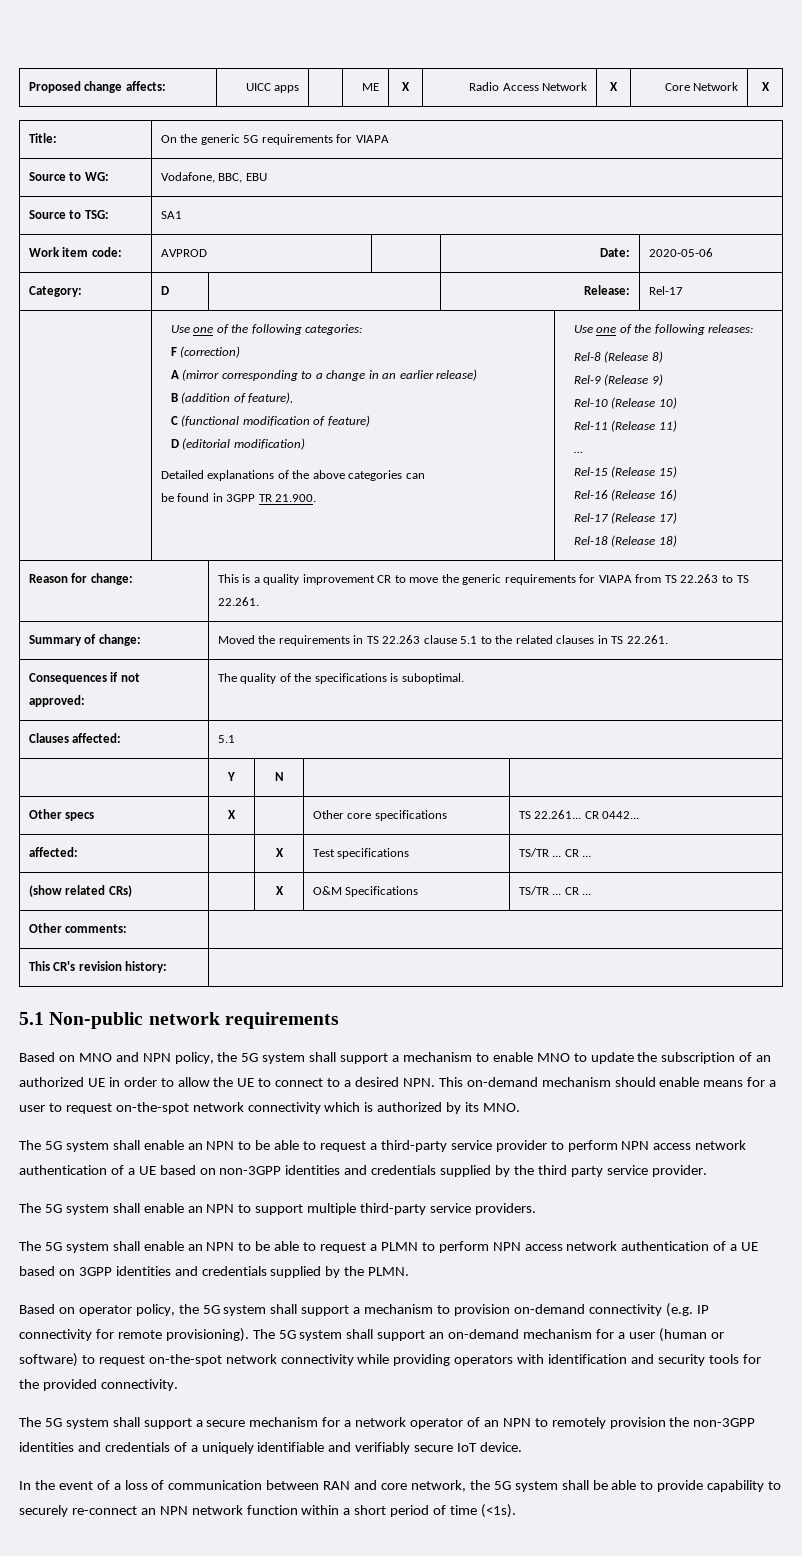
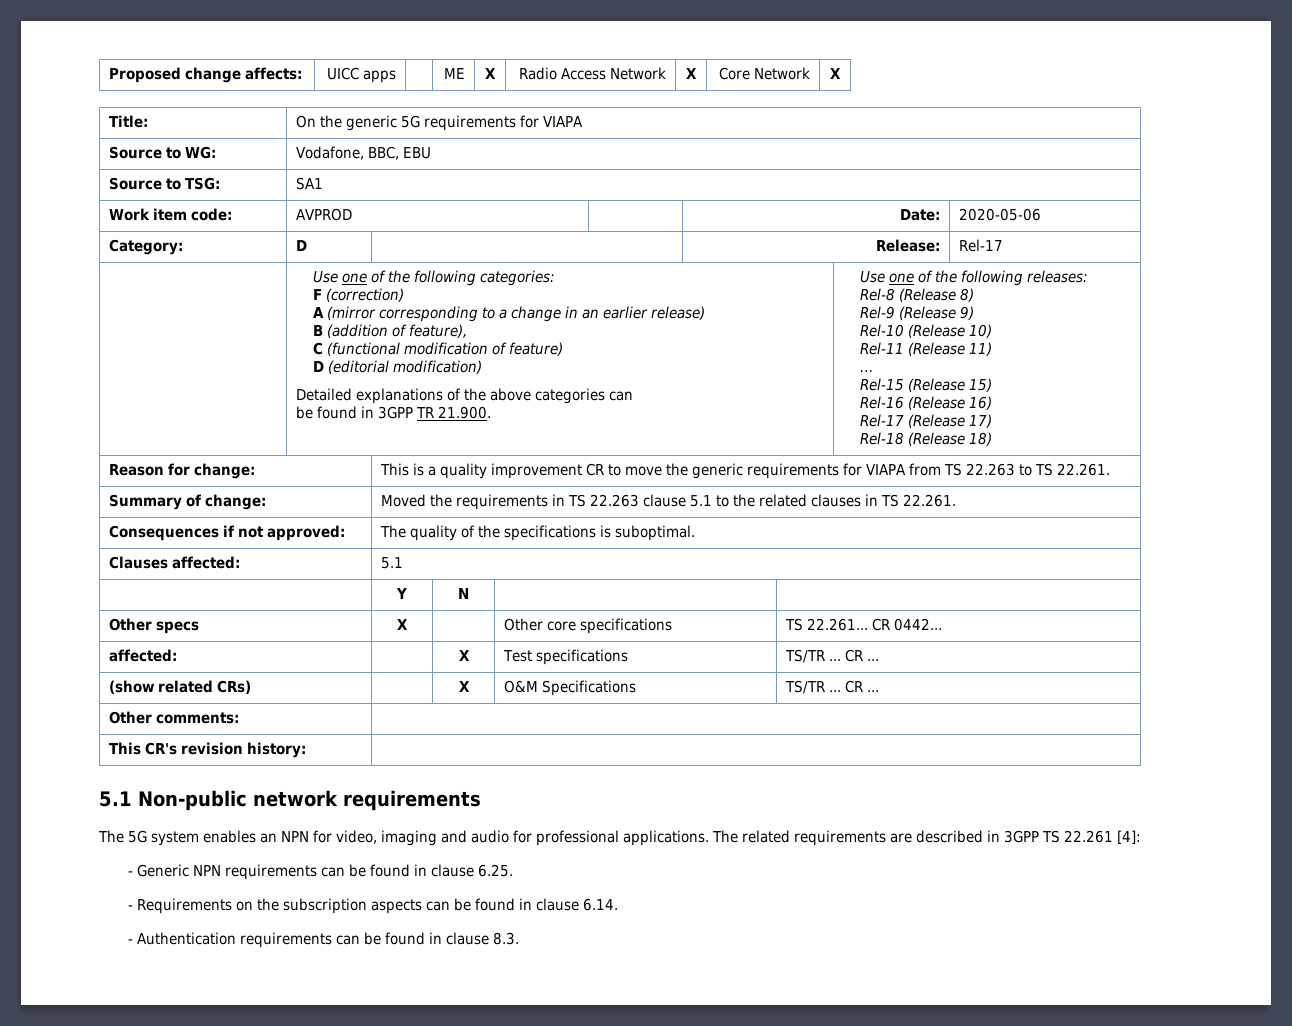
- Based on MNO and NPN policy, the 5G system shall support a mechanism to enable MNO to update the subscription of an authorized UE in order to allow the UE to connect to a desired NPN. This on-demand mechanism should enable means for a user to request on-the-spot network connectivity which is authorized by its MNO.
- The 5G system shall enable an NPN to be able to request a third-party service provider to perform NPN access network authentication of a UE based on non-3GPP identities and credentials supplied by the third party service provider.
- The 5G system shall enable an NPN to support multiple third-party service providers.
- The 5G system shall enable an NPN to be able to request a PLMN to perform NPN access network authentication of a UE based on 3GPP identities and credentials supplied by the PLMN.
- Based on operator policy, the 5G system shall support a mechanism to provision on-demand connectivity (e.g. IP connectivity for remote provisioning). The 5G system shall support an on-demand mechanism for a user (human or software) to request on-the-spot network connectivity while providing operators with identification and security tools for the provided connectivity.
- The 5G system shall support a secure mechanism for a network operator of an NPN to remotely provision the non-3GPP identities and credentials of a uniquely identifiable and verifiably secure IoT device.
- In the event of a loss of communication between RAN and core network, the 5G system shall be able to provide capability to securely re-connect an NPN network function within a short period of time (<1s).
+ The 5G system enables an NPN for video, imaging and audio for professional applications. The related requirements are described in 3GPP TS 22.261 [4]:
+ - Generic NPN requirements can be found in clause 6.25.
+ - Requirements on the subscription aspects can be found in clause 6.14.
+ - Authentication requirements can be found in clause 8.3.

